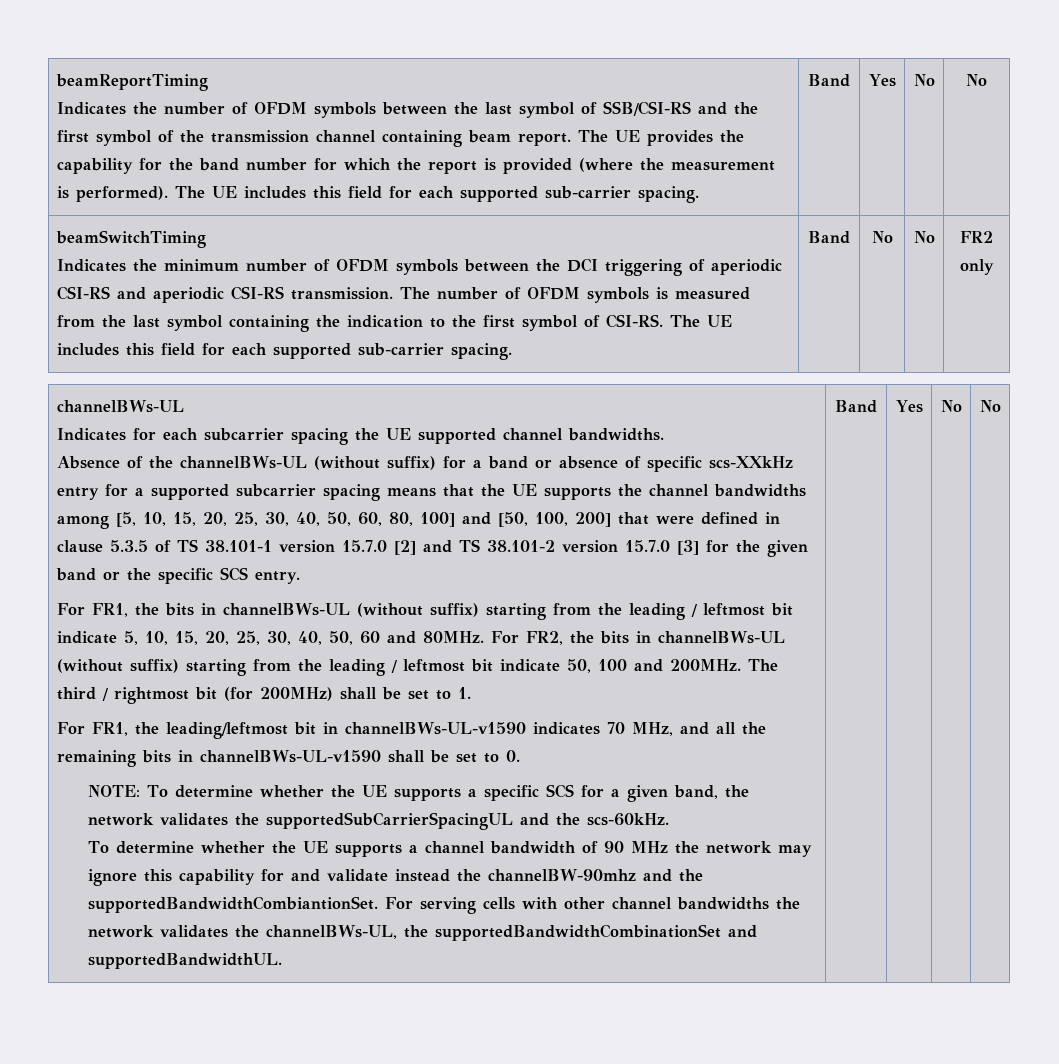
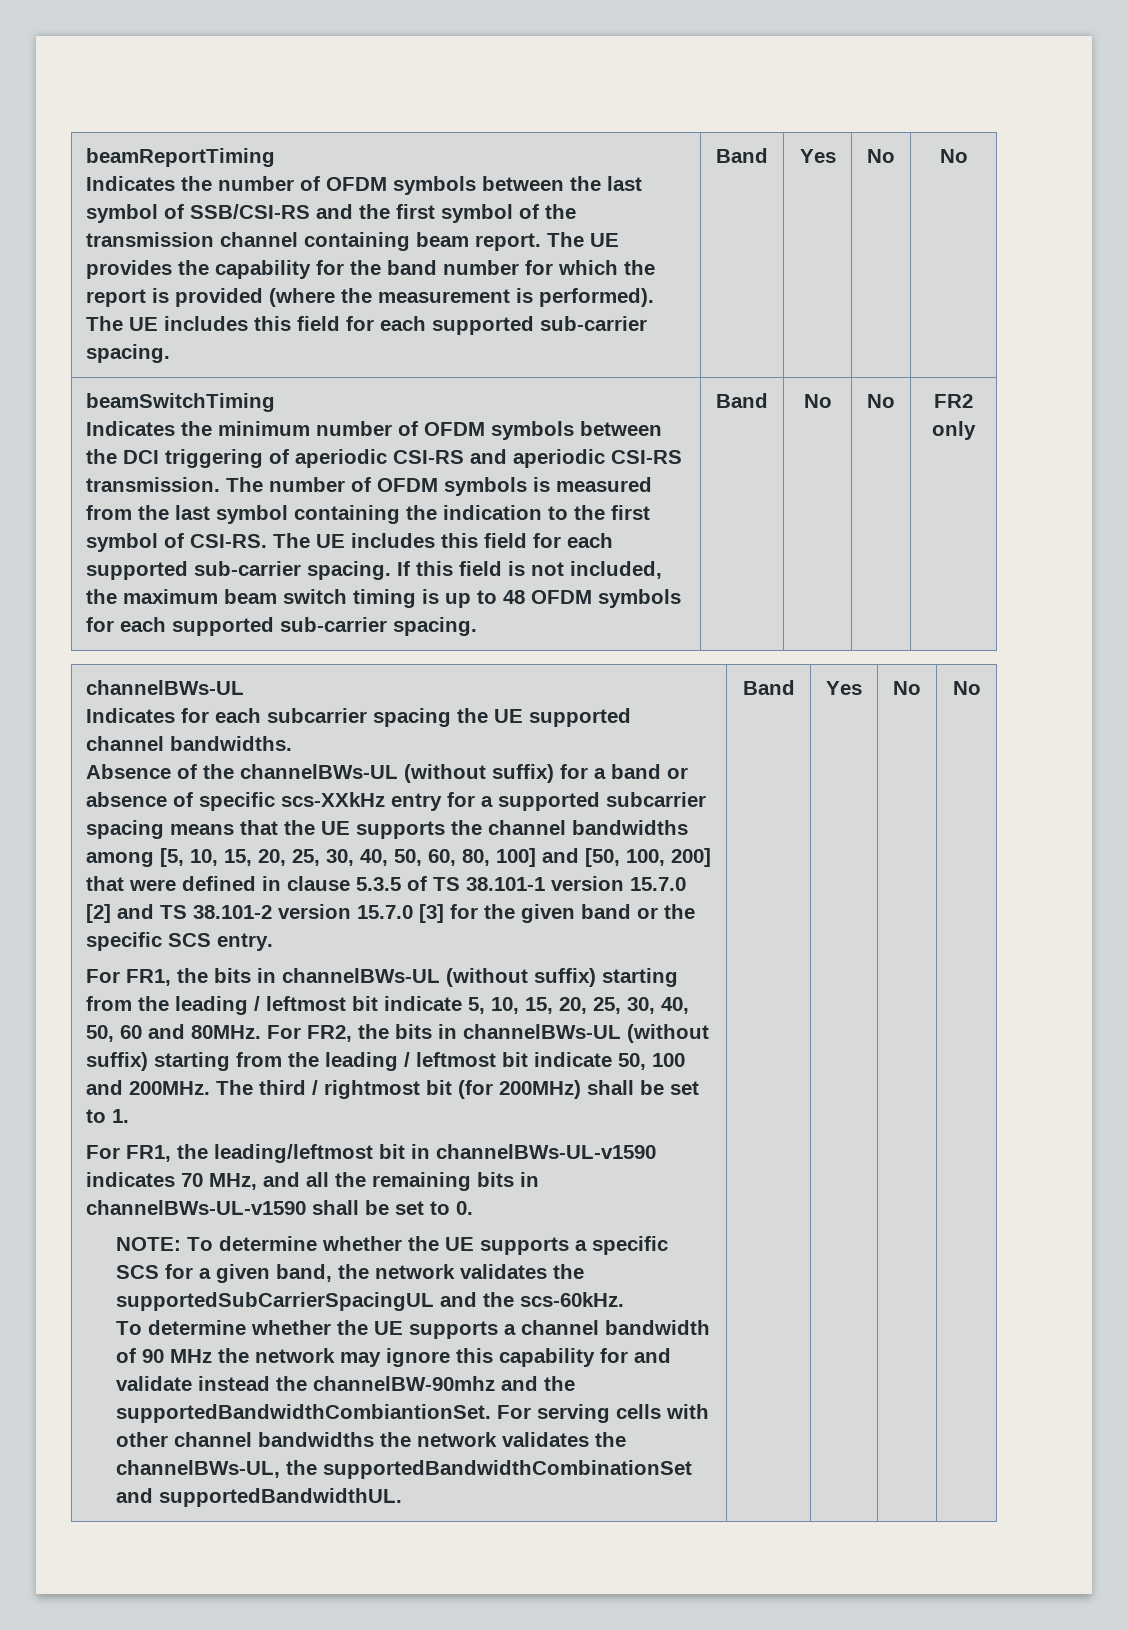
+ If this field is not included, the maximum beam switch timing is up to 48 OFDM symbols for each supported sub-carrier spacing.

